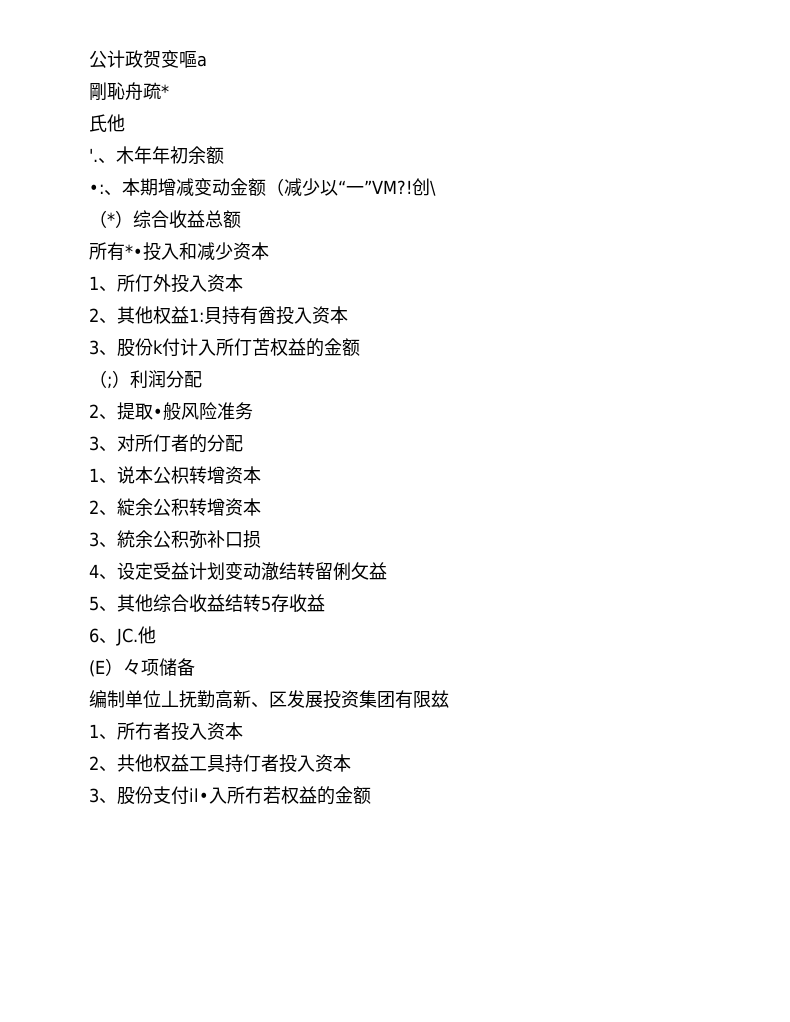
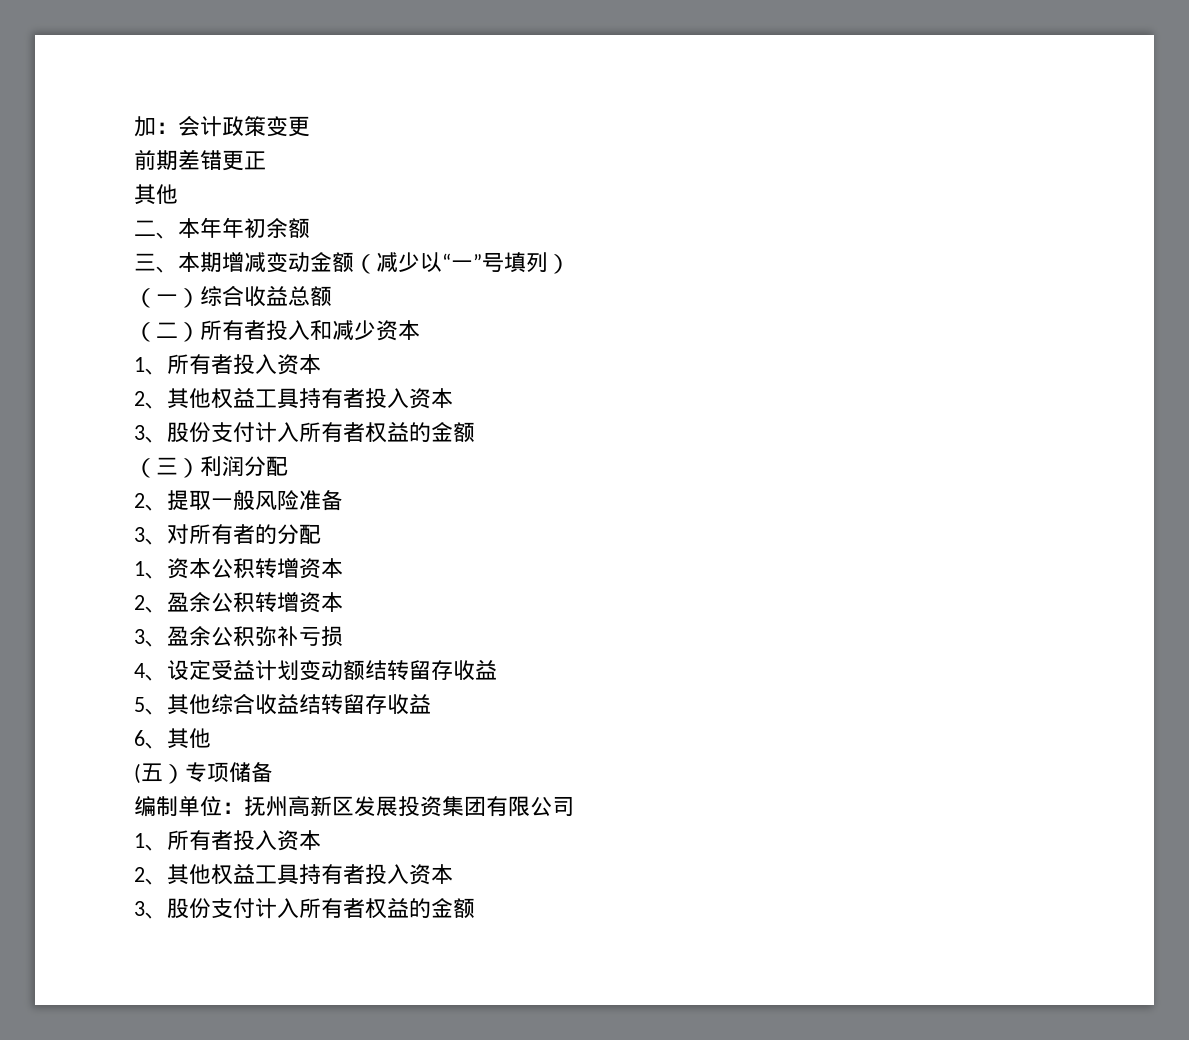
- 公计政贺变嘔a
- 剛恥舟疏*
- 氏他
- '.、木年年初余额
+ 加：会计政策变更
+ 前期差错更正
+ 其他
+ 二、本年年初余额
- •:、本期增减变动金额（减少以“一”VM?!创\
- （*）综合收益总额
+ 三、本期增减变动金额（减少以“一”号填列）
+ （一）综合收益总额
- 所有*•投入和减少资本
- 1、所仃外投入资本
- 2、其他权益1:貝持有酋投入资本
- 3、股份k付计入所仃苫权益的金额
+ （二）所有者投入和减少资本
+ 1、所有者投入资本
+ 2、其他权益工具持有者投入资本
+ 3、股份支付计入所有者权益的金额
- （;）利润分配
+ （三）利润分配
- 2、提取•般风险准务
+ 2、提取一般风险准备
- 3、对所仃者的分配
+ 3、对所有者的分配
- 1、说本公枳转增资本
+ 1、资本公积转增资本
- 2、綻余公积转增资本
+ 2、盈余公积转增资本
- 3、統余公积弥补口损
+ 3、盈余公积弥补亏损
- 4、设定受益计划变动澈结转留俐攵益
+ 4、设定受益计划变动额结转留存收益
- 5、其他综合收益结转5存收益
+ 5、其他综合收益结转留存收益
- 6、JC.他
- (E）々项储备
+ 6、其他
+ (五）专项储备
- 编制单位丄抚勤高新、区发展投资集团有限玆
- 1、所冇者投入资本
- 2、共他权益工具持仃者投入资本
- 3、股份支付il•入所冇若权益的金额
+ 编制单位：抚州高新区发展投资集团有限公司
+ 1、所有者投入资本
+ 2、其他权益工具持有者投入资本
+ 3、股份支付计入所有者权益的金额

